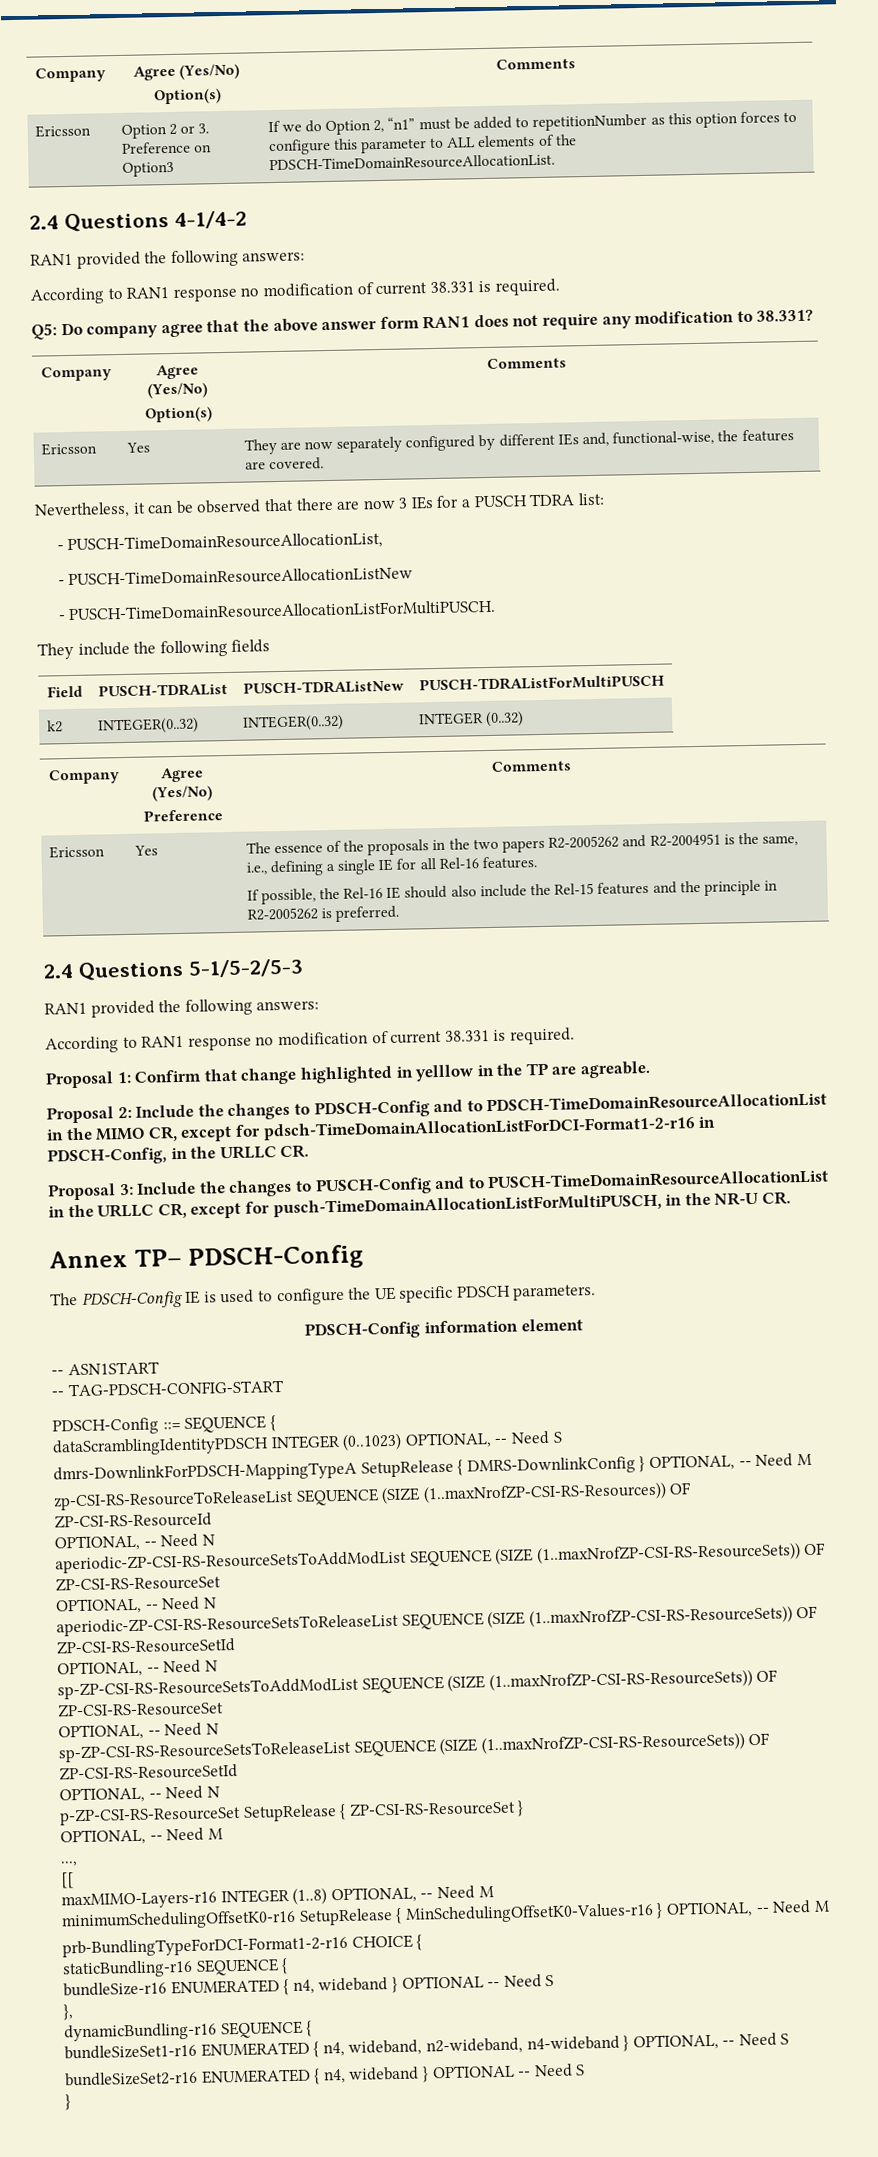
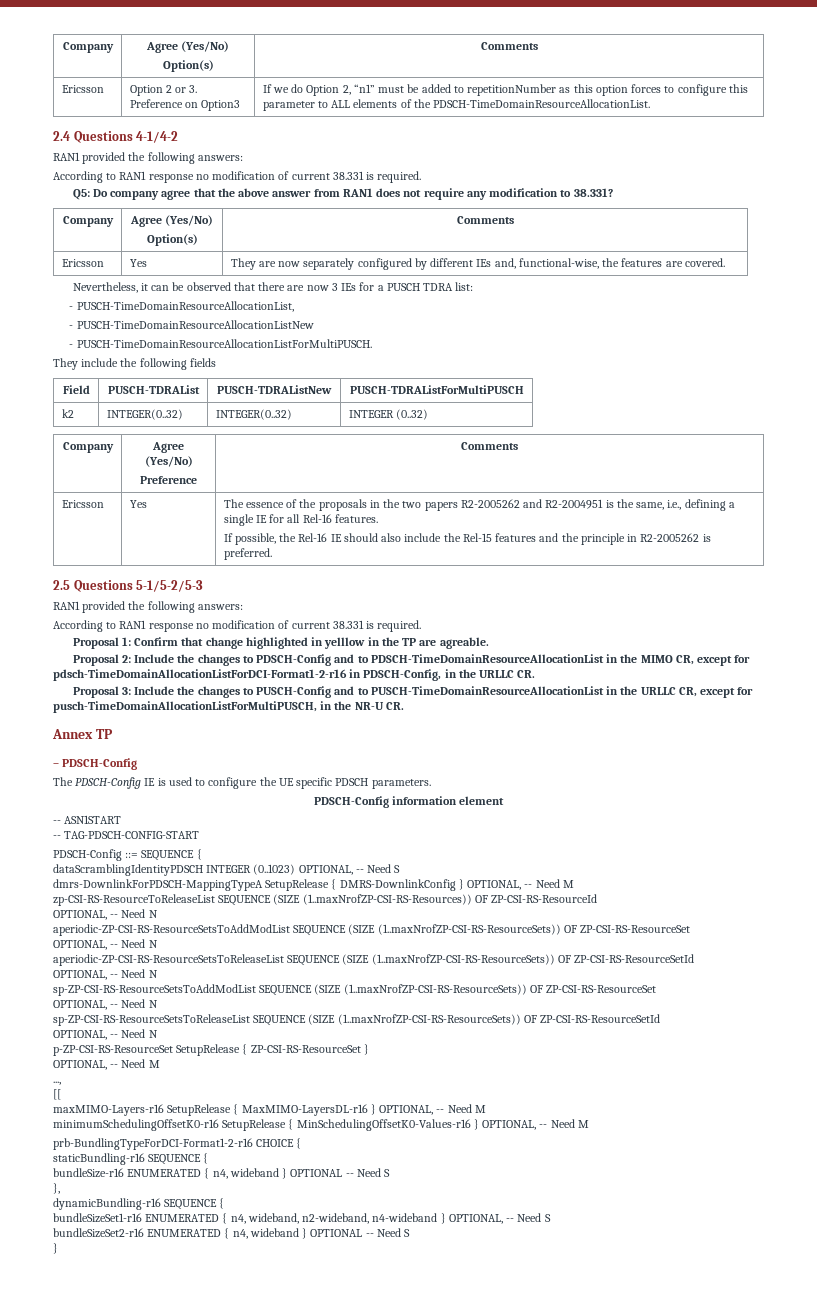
- Q5: Do company agree that the above answer form RAN1 does not require any modification to 38.331?
+ Q5: Do company agree that the above answer from RAN1 does not require any modification to 38.331?
- 2.4 Questions 5-1/5-2/5-3
+ 2.5 Questions 5-1/5-2/5-3
- Annex TP– PDSCH-Config
+ Annex TP
+ – PDSCH-Config
- maxMIMO-Layers-r16 INTEGER (1..8) OPTIONAL, -- Need M
+ maxMIMO-Layers-r16 SetupRelease { MaxMIMO-LayersDL-r16 } OPTIONAL, -- Need M

